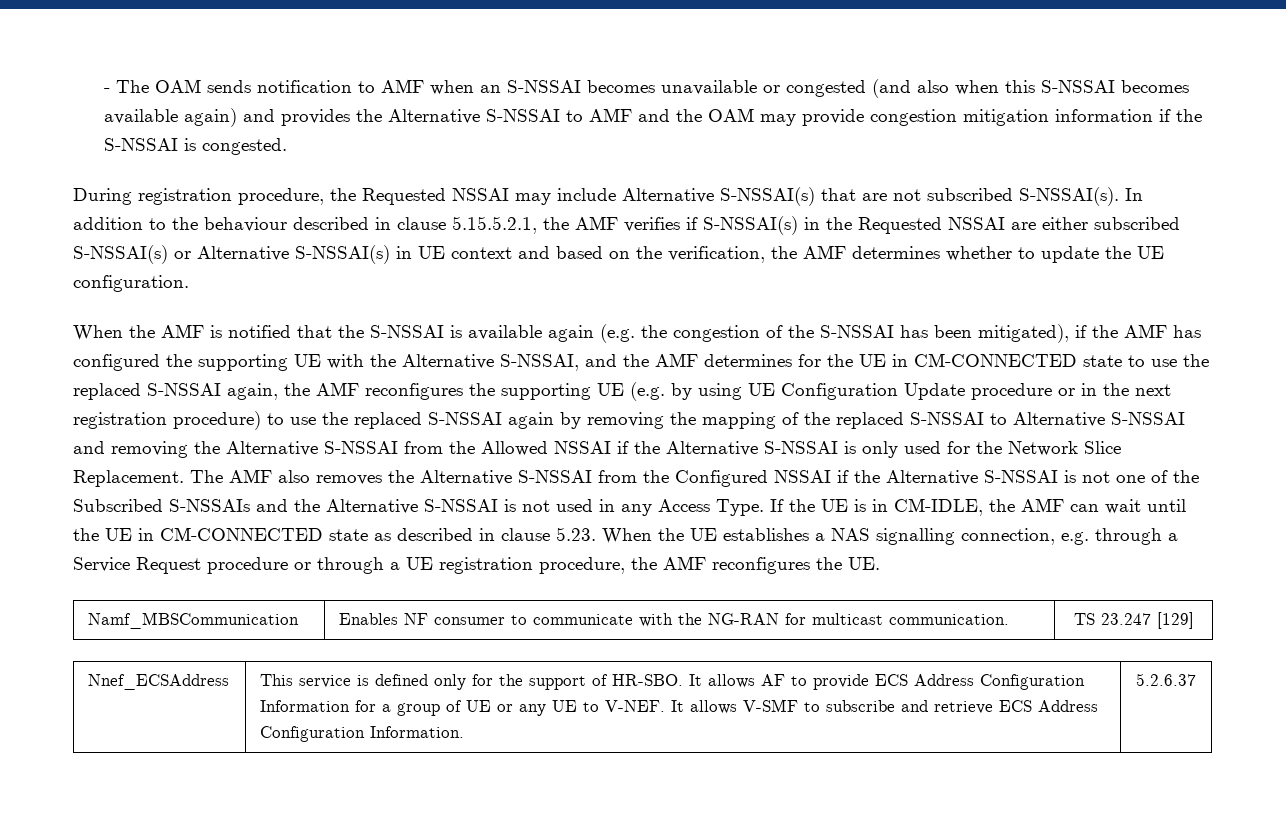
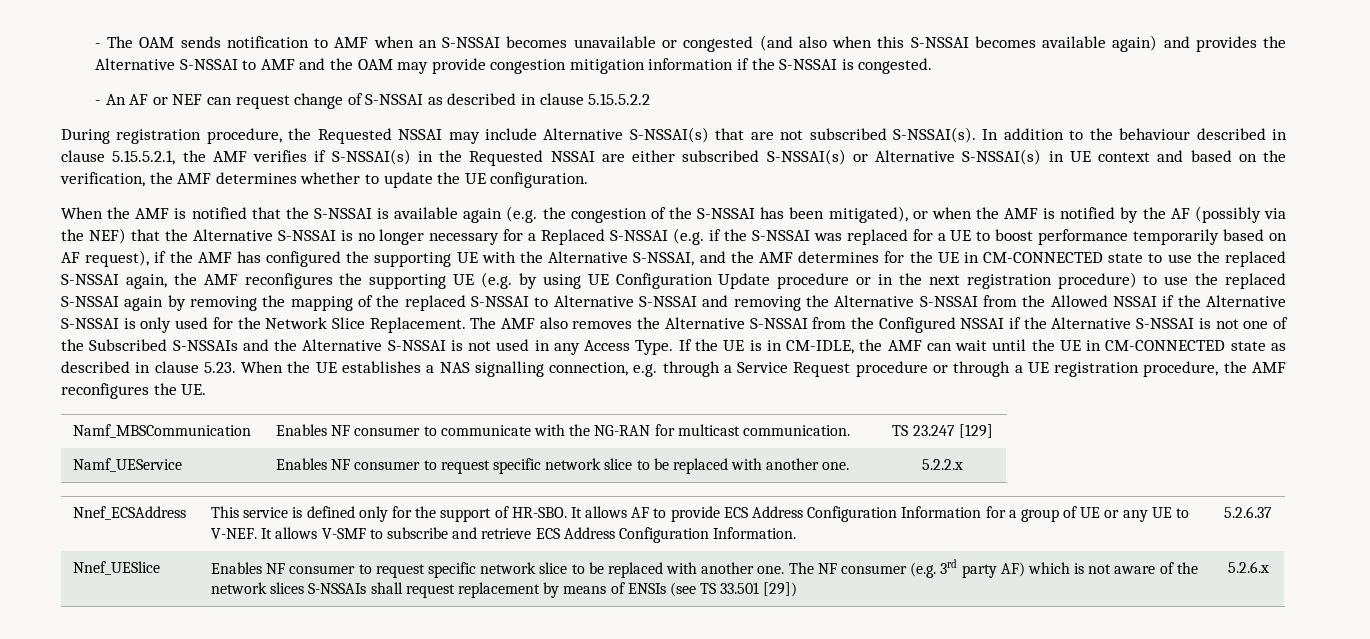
+ - An AF or NEF can request change of S-NSSAI as described in clause 5.15.5.2.2
- When the AMF is notified that the S-NSSAI is available again (e.g. the congestion of the S-NSSAI has been mitigated), if the AMF has configured the supporting UE with the Alternative S-NSSAI, and the AMF determines for the UE in CM-CONNECTED state to use the replaced S-NSSAI again, the AMF reconfigures the supporting UE (e.g. by using UE Configuration Update procedure or in the next registration procedure) to use the replaced S-NSSAI again by removing the mapping of the replaced S-NSSAI to Alternative S-NSSAI and removing the Alternative S-NSSAI from the Allowed NSSAI if the Alternative S-NSSAI is only used for the Network Slice Replacement.
+ When the AMF is notified that the S-NSSAI is available again (e.g. the congestion of the S-NSSAI has been mitigated), or when the AMF is notified by the AF (possibly via the NEF) that the Alternative S-NSSAI is no longer necessary for a Replaced S-NSSAI (e.g. if the S-NSSAI was replaced for a UE to boost performance temporarily based on AF request), if the AMF has configured the supporting UE with the Alternative S-NSSAI, and the AMF determines for the UE in CM-CONNECTED state to use the replaced S-NSSAI again, the AMF reconfigures the supporting UE (e.g. by using UE Configuration Update procedure or in the next registration procedure) to use the replaced S-NSSAI again by removing the mapping of the replaced S-NSSAI to Alternative S-NSSAI and removing the Alternative S-NSSAI from the Allowed NSSAI if the Alternative S-NSSAI is only used for the Network Slice Replacement.
+ Namf_UEService | Enables NF consumer to request specific network slice to be replaced with another one. | 5.2.2.x
+ Nnef_UESlice | Enables NF consumer to request specific network slice to be replaced with another one. The NF consumer (e.g. 3rd party AF) which is not aware of the network slices S-NSSAIs shall request replacement by means of ENSIs (see TS 33.501 [29]) | 5.2.6.x

